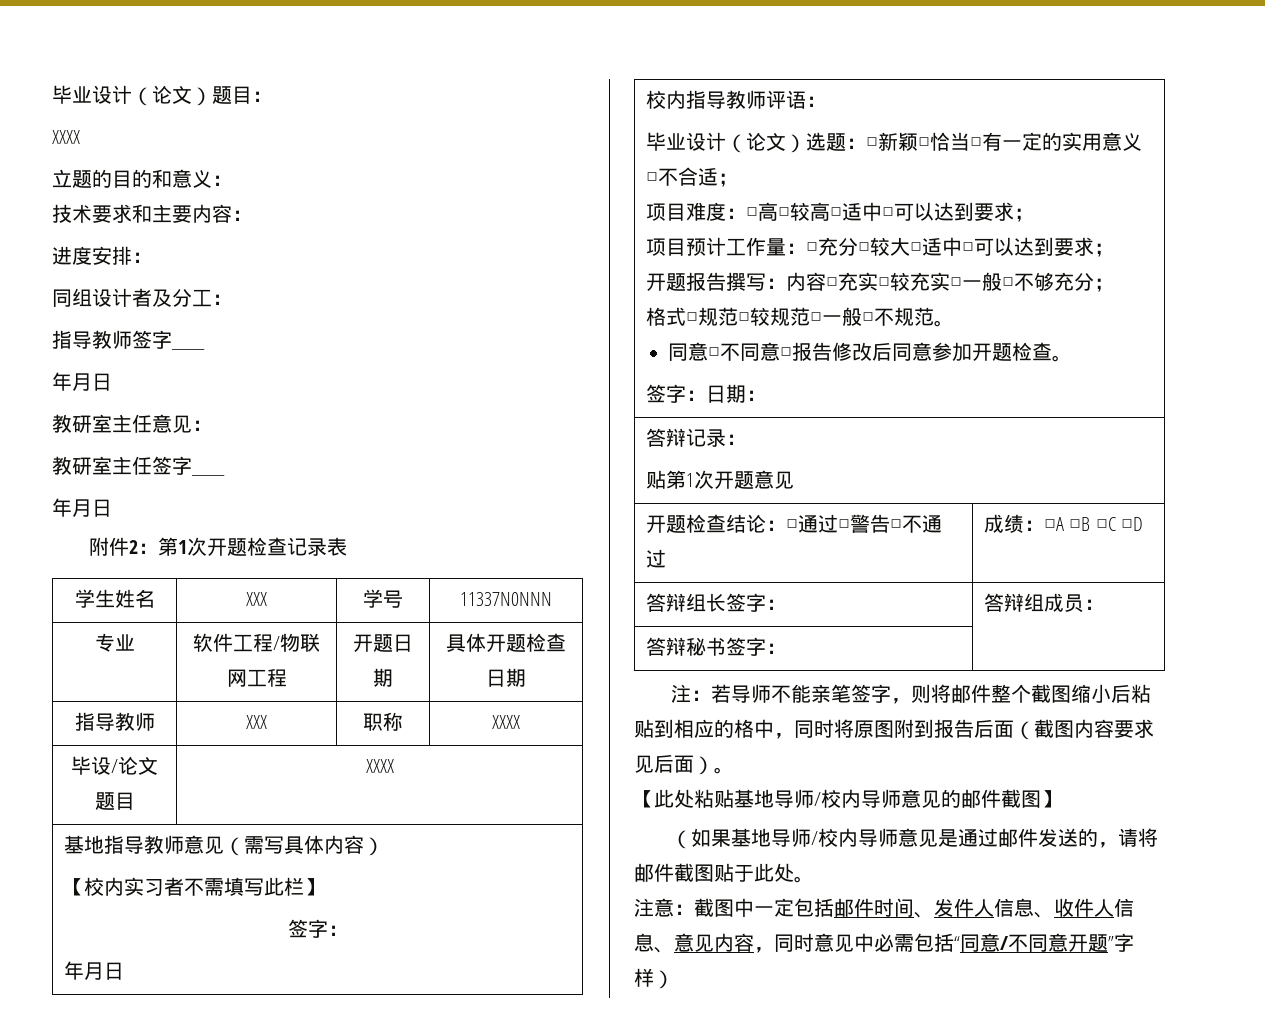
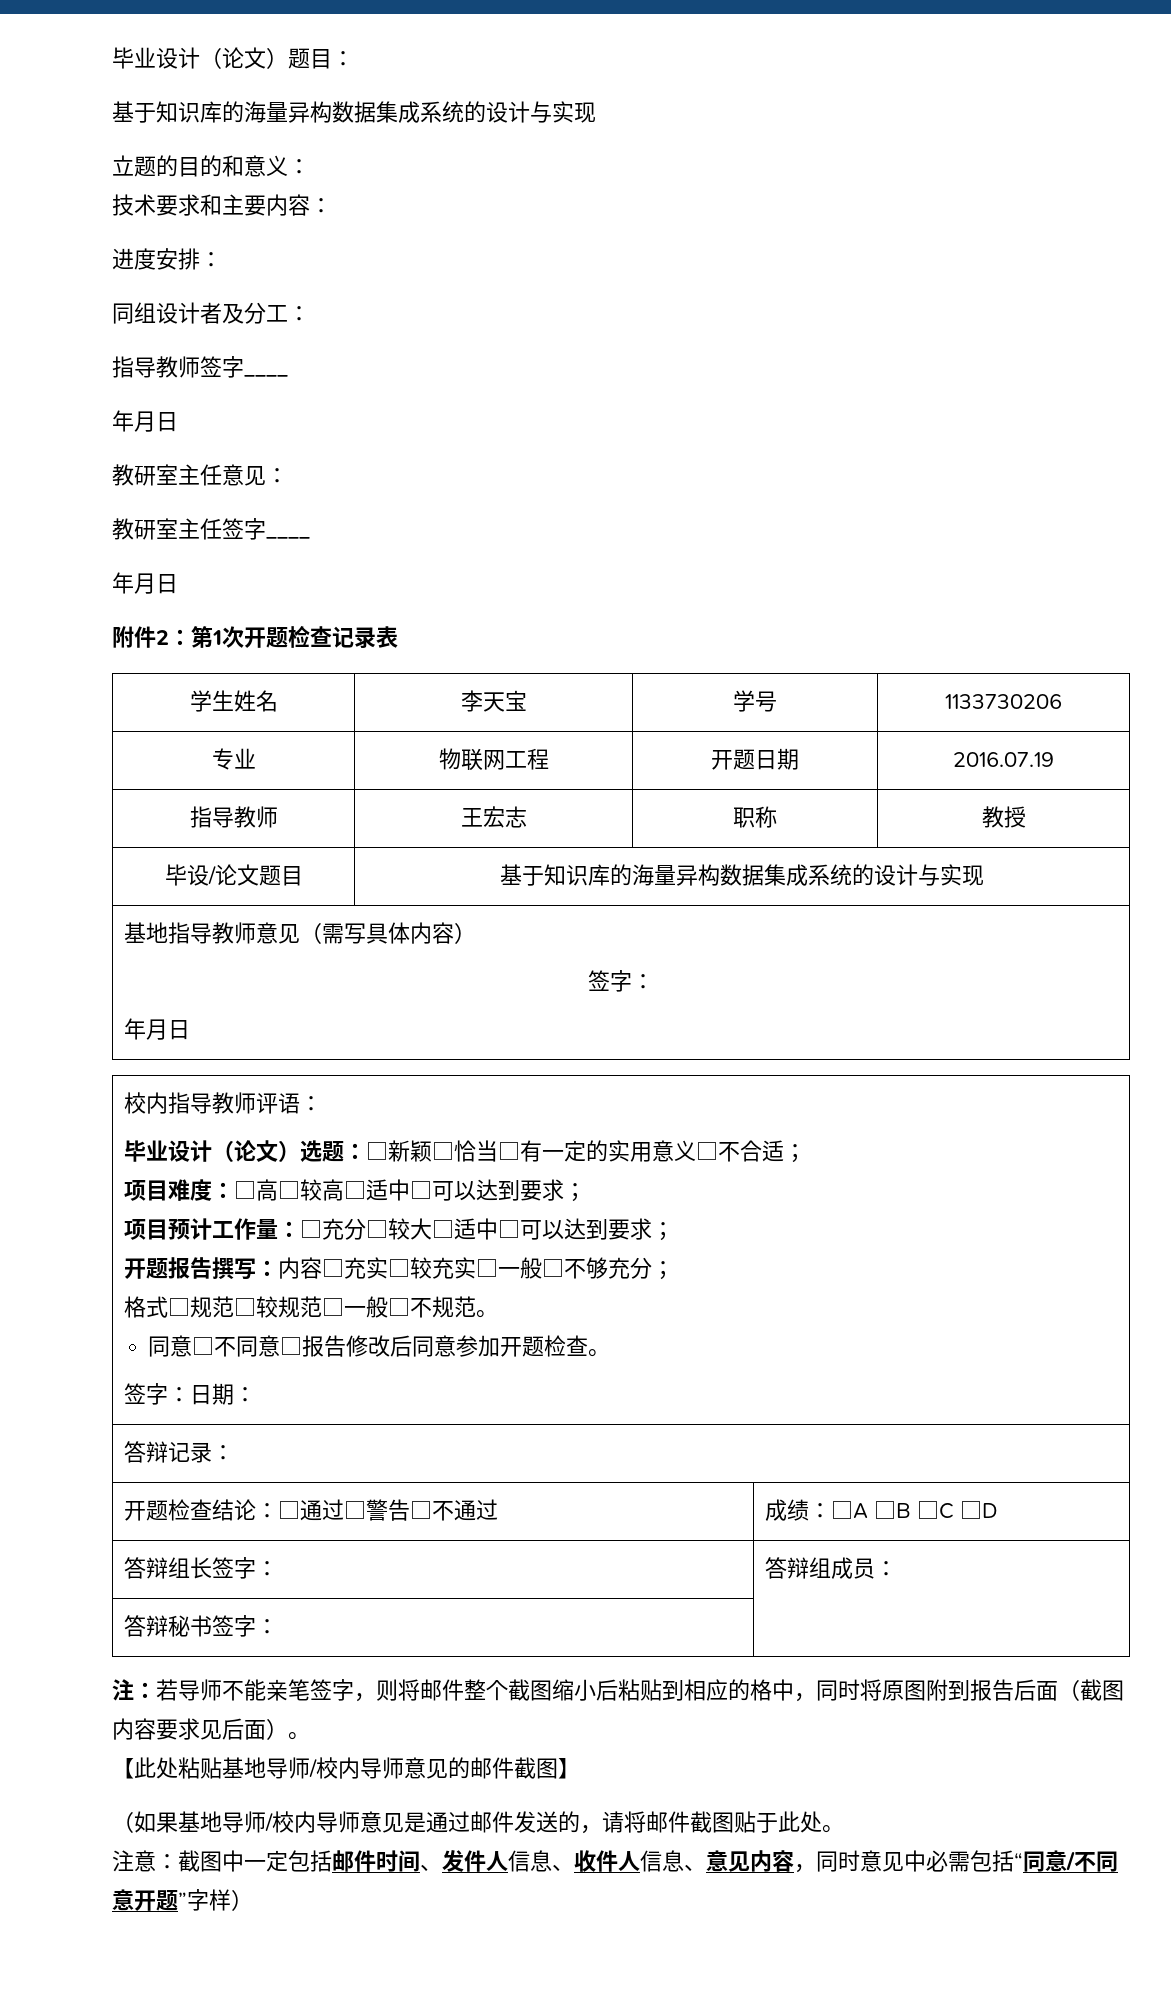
  毕业设计（论文）题目：
- XXXX
+ 基于知识库的海量异构数据集成系统的设计与实现
- 学生姓名 | XXX | 学号 | 11337N0NNN
+ 学生姓名 | 李天宝 | 学号 | 1133730206
- 专业 | 软件工程/物联网工程 | 开题日期 | 具体开题检查日期
+ 专业 | 物联网工程 | 开题日期 | 2016.07.19
- 指导教师 | XXX | 职称 | XXXX
+ 指导教师 | 王宏志 | 职称 | 教授
- 毕设/论文题目 | XXXX
+ 毕设/论文题目 | 基于知识库的海量异构数据集成系统的设计与实现
  基地指导教师意见（需写具体内容）
- 【校内实习者不需填写此栏】
  答辩记录：
- 贴第1次开题意见

